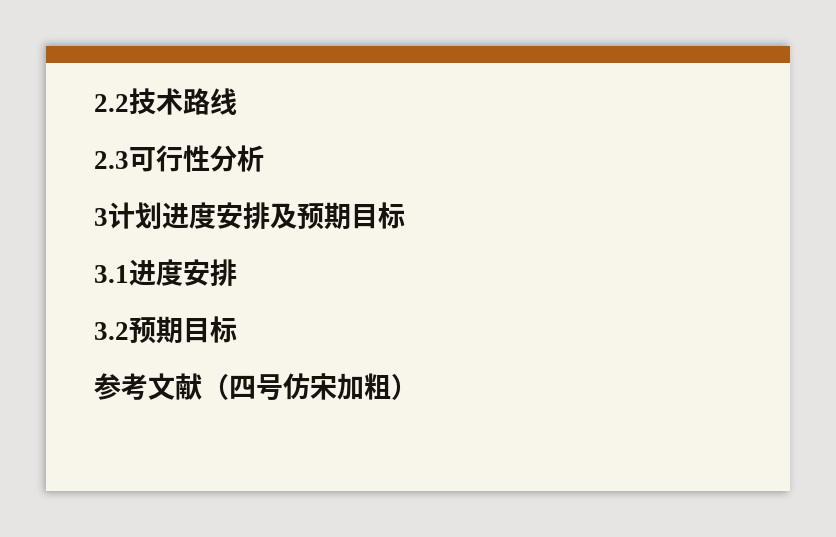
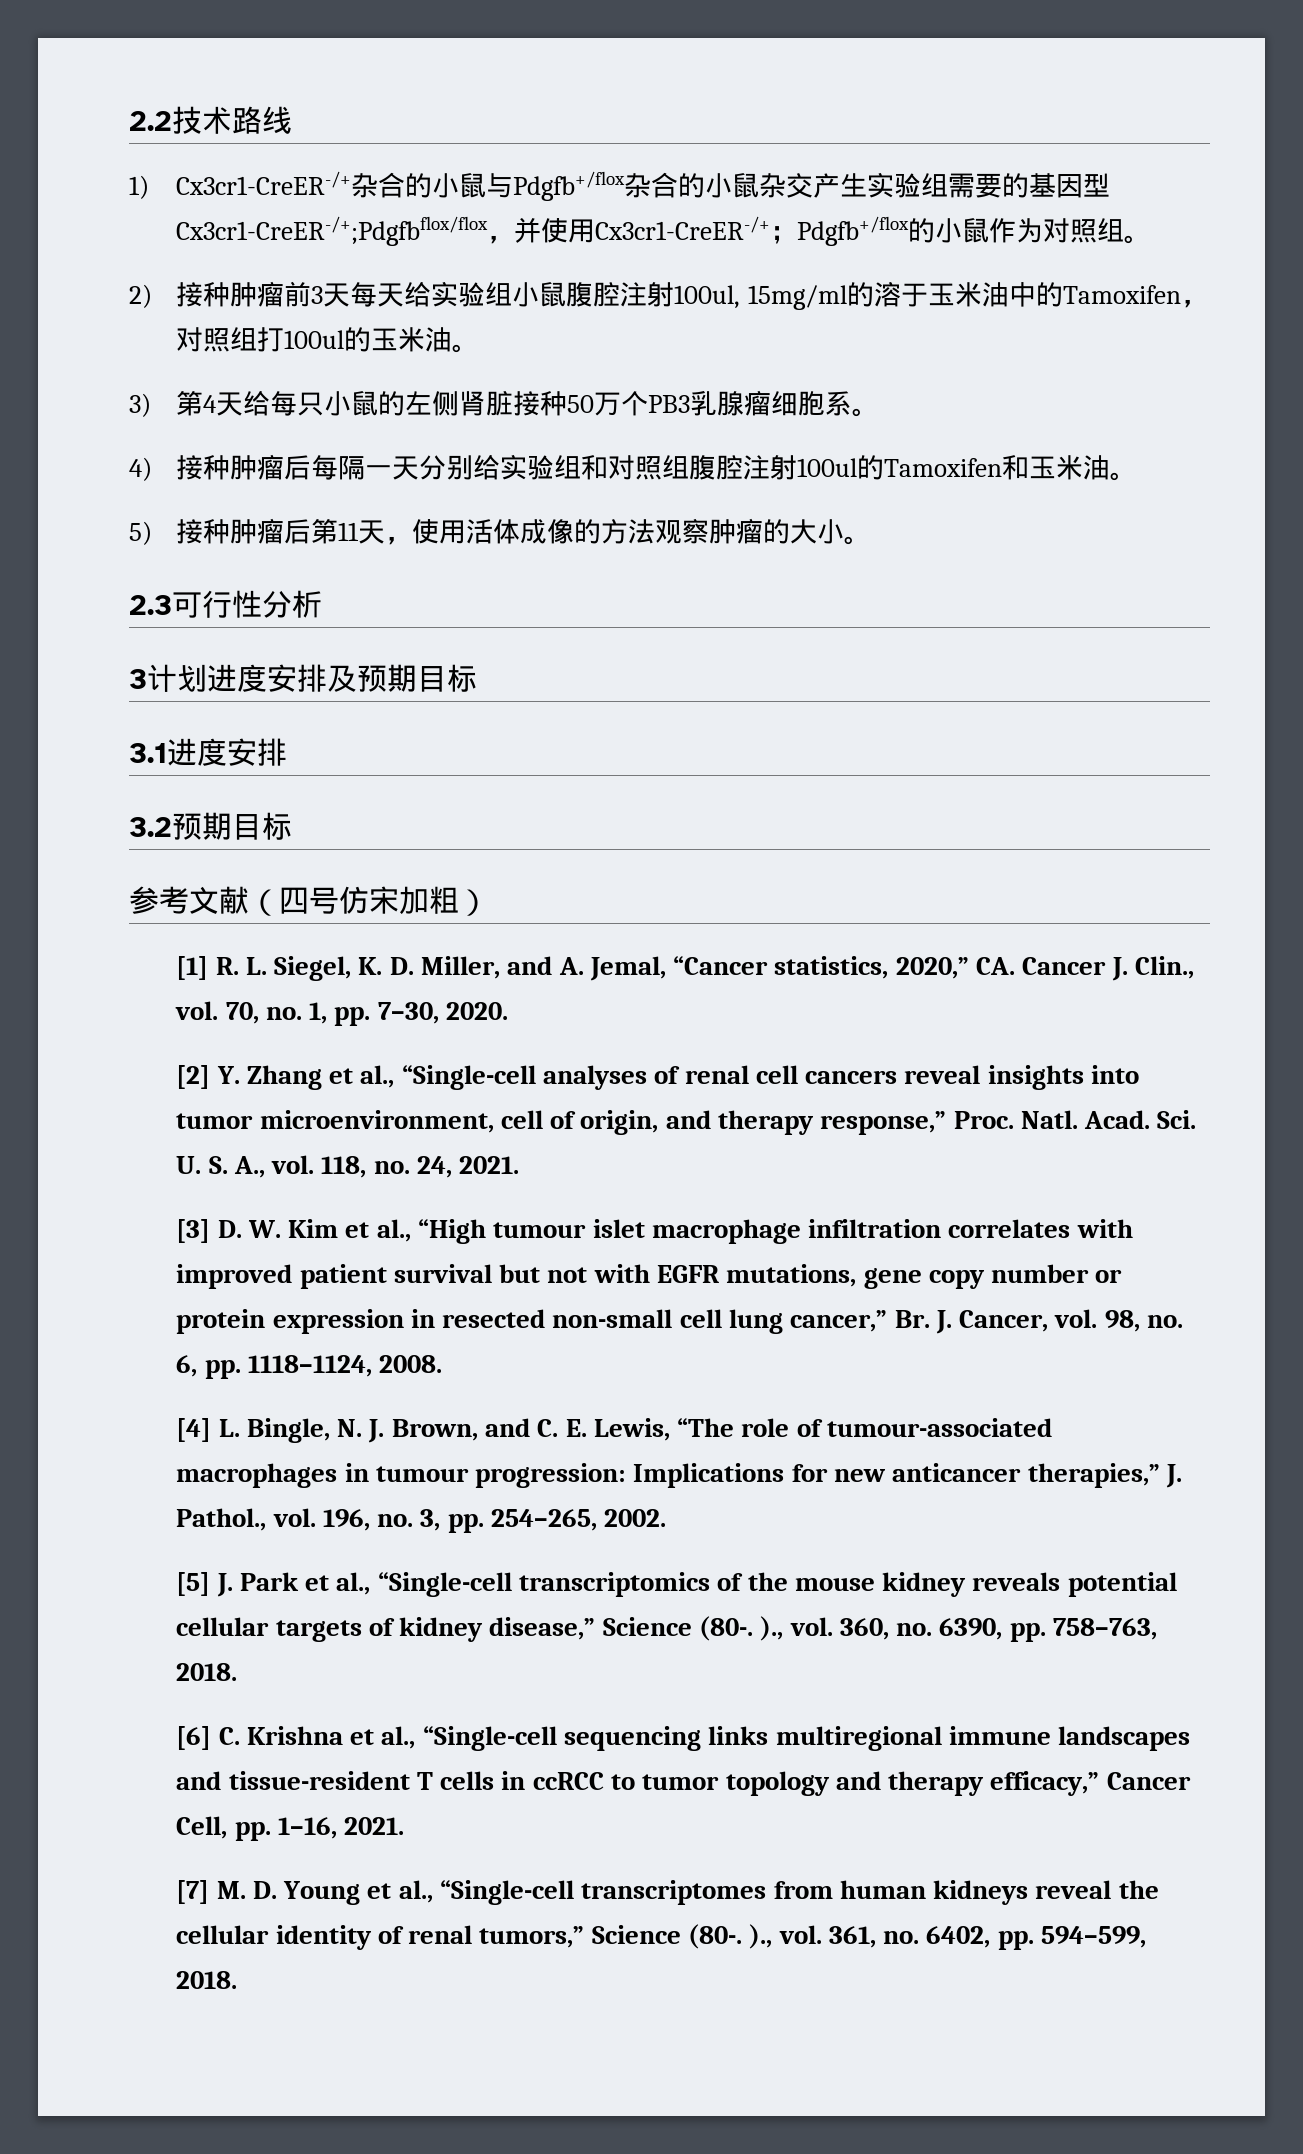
+ 1) Cx3cr1-CreER-/+杂合的小鼠与Pdgfb+/flox杂合的小鼠杂交产生实验组需要的基因型Cx3cr1-CreER-/+;Pdgfbflox/flox，并使用Cx3cr1-CreER-/+；Pdgfb+/flox的小鼠作为对照组。
+ 2)接种肿瘤前3天每天给实验组小鼠腹腔注射100ul, 15mg/ml的溶于玉米油中的Tamoxifen，对照组打100ul的玉米油。
+ 3)第4天给每只小鼠的左侧肾脏接种50万个PB3乳腺瘤细胞系。
+ 4)接种肿瘤后每隔一天分别给实验组和对照组腹腔注射100ul的Tamoxifen和玉米油。
+ 5)接种肿瘤后第11天，使用活体成像的方法观察肿瘤的大小。
+ [1] R. L. Siegel, K. D. Miller, and A. Jemal, “Cancer statistics, 2020,” CA. Cancer J. Clin., vol. 70, no. 1, pp. 7–30, 2020.
+ [2] Y. Zhang et al., “Single-cell analyses of renal cell cancers reveal insights into tumor microenvironment, cell of origin, and therapy response,” Proc. Natl. Acad. Sci. U. S. A., vol. 118, no. 24, 2021.
+ [3] D. W. Kim et al., “High tumour islet macrophage infiltration correlates with improved patient survival but not with EGFR mutations, gene copy number or protein expression in resected non-small cell lung cancer,” Br. J. Cancer, vol. 98, no. 6, pp. 1118–1124, 2008.
+ [4] L. Bingle, N. J. Brown, and C. E. Lewis, “The role of tumour-associated macrophages in tumour progression: Implications for new anticancer therapies,” J. Pathol., vol. 196, no. 3, pp. 254–265, 2002.
+ [5] J. Park et al., “Single-cell transcriptomics of the mouse kidney reveals potential cellular targets of kidney disease,” Science (80-. )., vol. 360, no. 6390, pp. 758–763, 2018.
+ [6] C. Krishna et al., “Single-cell sequencing links multiregional immune landscapes and tissue-resident T cells in ccRCC to tumor topology and therapy efficacy,” Cancer Cell, pp. 1–16, 2021.
+ [7] M. D. Young et al., “Single-cell transcriptomes from human kidneys reveal the cellular identity of renal tumors,” Science (80-. )., vol. 361, no. 6402, pp. 594–599, 2018.

